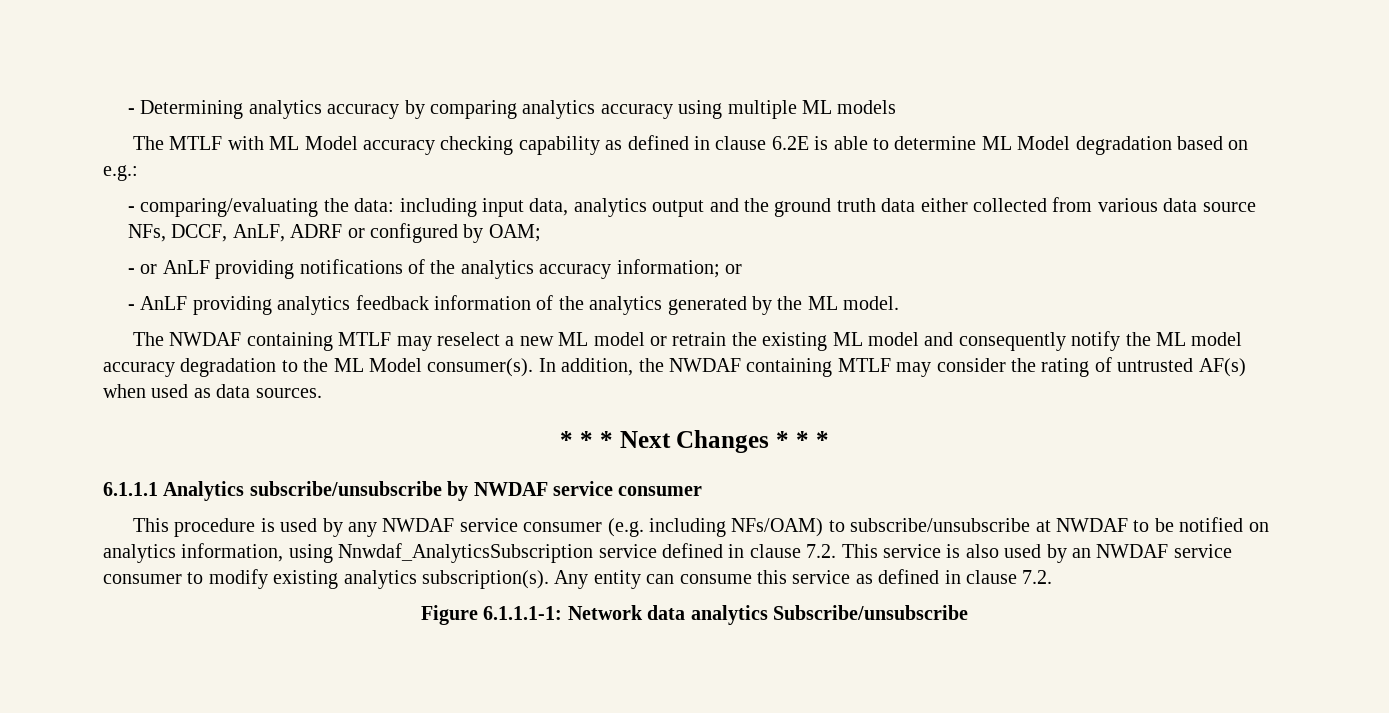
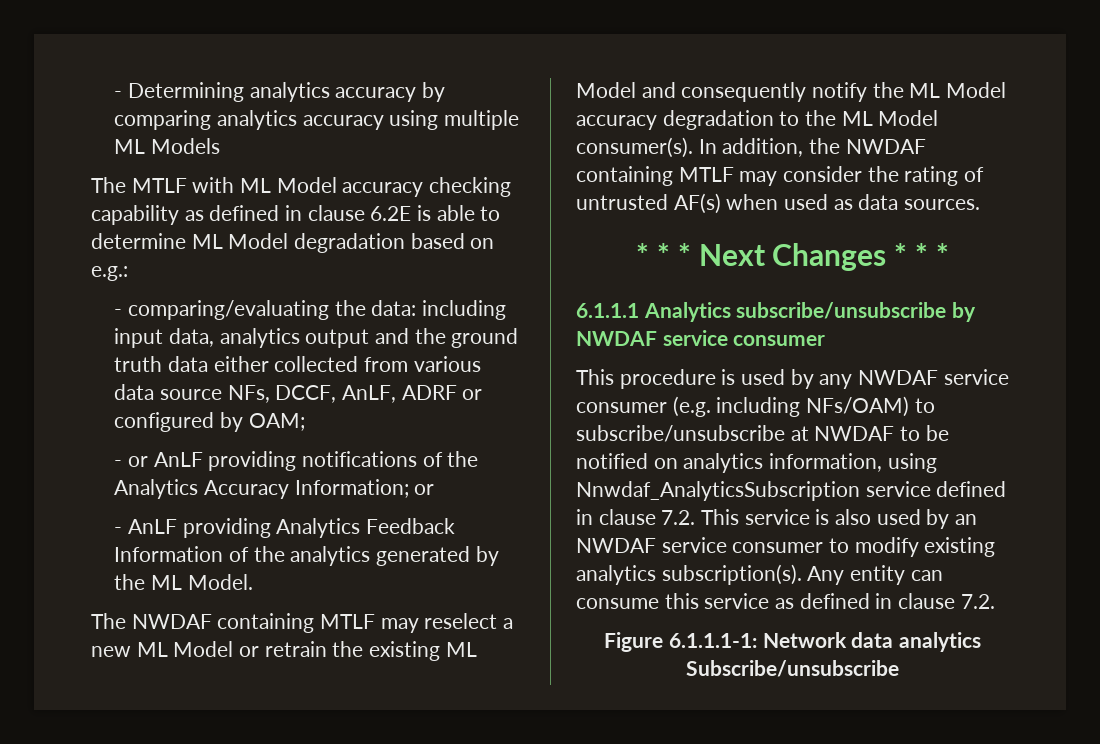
- - Determining analytics accuracy by comparing analytics accuracy using multiple ML models
+ - Determining analytics accuracy by comparing analytics accuracy using multiple ML Models
- - or AnLF providing notifications of the analytics accuracy information; or
+ - or AnLF providing notifications of the Analytics Accuracy Information; or
- - AnLF providing analytics feedback information of the analytics generated by the ML model.
+ - AnLF providing Analytics Feedback Information of the analytics generated by the ML Model.
- The NWDAF containing MTLF may reselect a new ML model or retrain the existing ML model and consequently notify the ML model accuracy degradation to the ML Model consumer(s).
+ The NWDAF containing MTLF may reselect a new ML Model or retrain the existing ML Model and consequently notify the ML Model accuracy degradation to the ML Model consumer(s).

